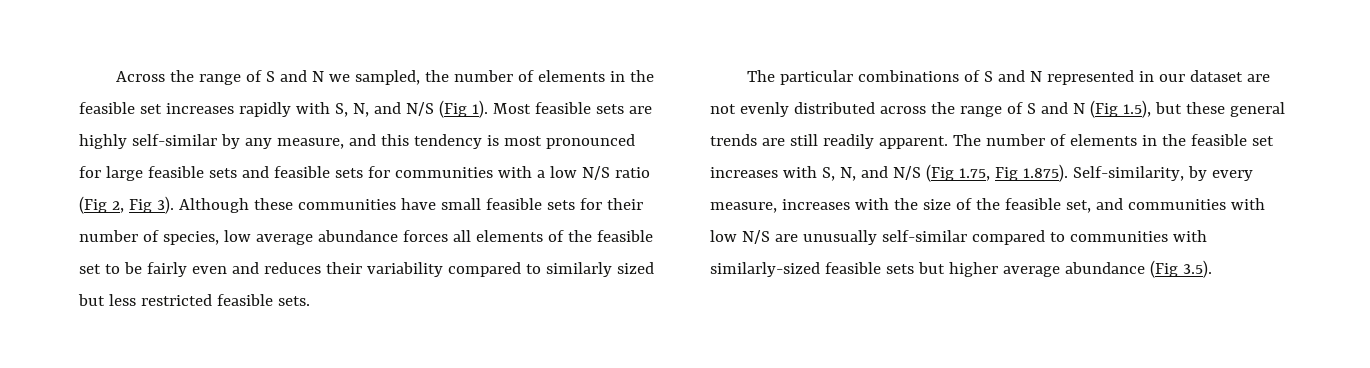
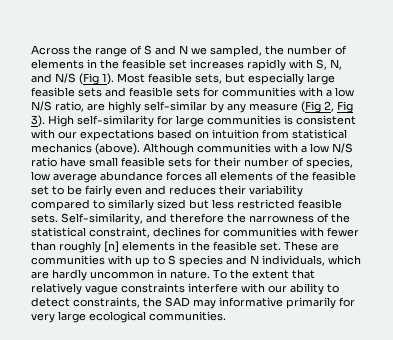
- Most feasible sets are highly self-similar by any measure, and this tendency is most pronounced for large feasible sets and feasible sets for communities with a low N/S ratio (Fig 2, Fig 3). Although these communities have small feasible sets for their number of species, low average abundance forces all elements of the feasible set to be fairly even and reduces their variability compared to similarly sized but less restricted feasible sets.
- The particular combinations of S and N represented in our dataset are not evenly distributed across the range of S and N (Fig 1.5), but these general trends are still readily apparent. The number of elements in the feasible set increases with S, N, and N/S (Fig 1.75, Fig 1.875). Self-similarity, by every measure, increases with the size of the feasible set, and communities with low N/S are unusually self-similar compared to communities with similarly-sized feasible sets but higher average abundance (Fig 3.5).
+ Most feasible sets, but especially large feasible sets and feasible sets for communities with a low N/S ratio, are highly self-similar by any measure (Fig 2, Fig 3). High self-similarity for large communities is consistent with our expectations based on intuition from statistical mechanics (above). Although communities with a low N/S ratio have small feasible sets for their number of species, low average abundance forces all elements of the feasible set to be fairly even and reduces their variability compared to similarly sized but less restricted feasible sets. Self-similarity, and therefore the narrowness of the statistical constraint, declines for communities with fewer than roughly [n] elements in the feasible set. These are communities with up to S species and N individuals, which are hardly uncommon in nature. To the extent that relatively vague constraints interfere with our ability to detect constraints, the SAD may informative primarily for very large ecological communities.

